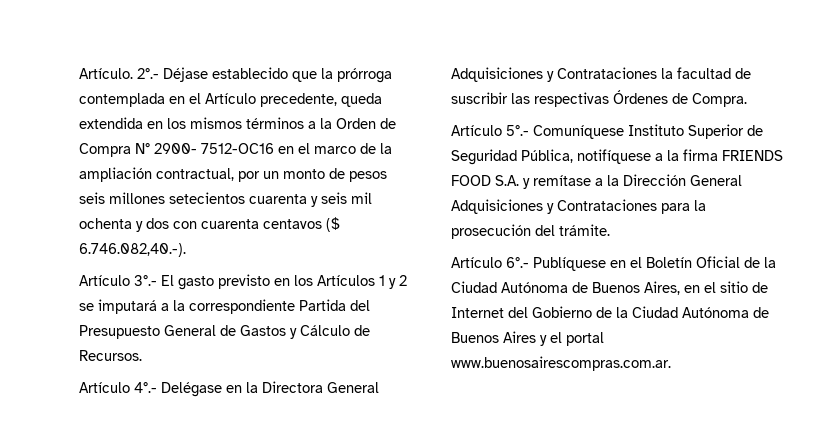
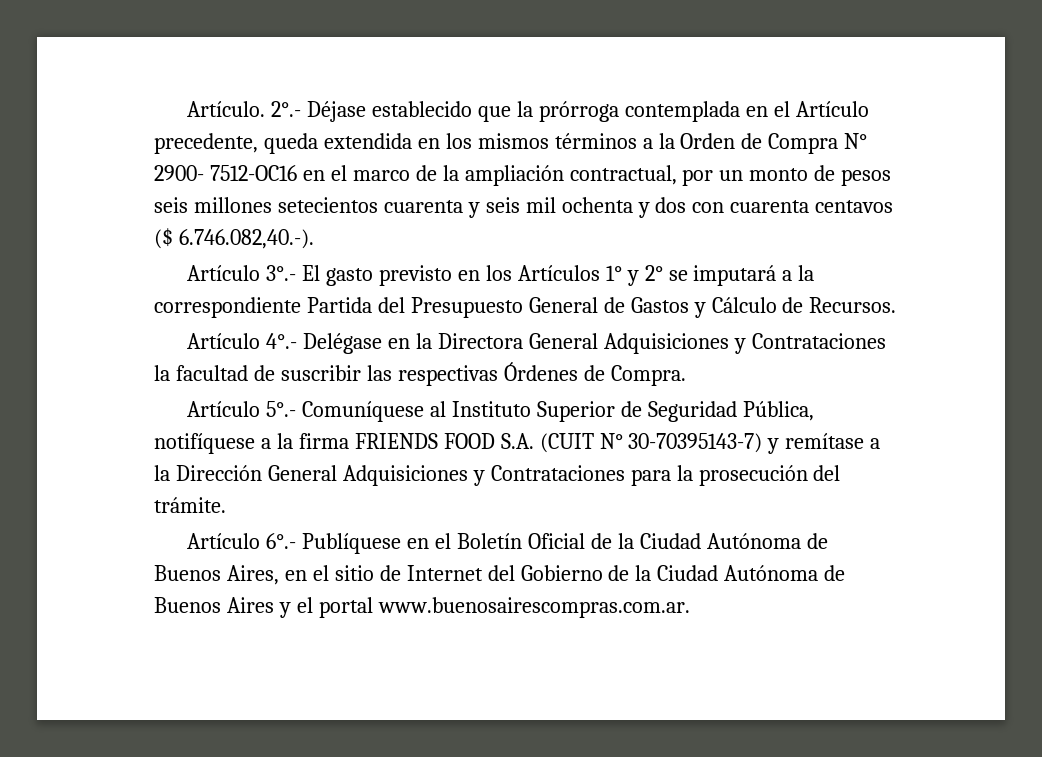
- Artículo 3°.- El gasto previsto en los Artículos 1 y 2 se imputará a la correspondiente Partida del Presupuesto General de Gastos y Cálculo de Recursos.
+ Artículo 3°.- El gasto previsto en los Artículos 1° y 2° se imputará a la correspondiente Partida del Presupuesto General de Gastos y Cálculo de Recursos.
- Artículo 5°.- Comuníquese Instituto Superior de Seguridad Pública, notifíquese a la firma FRIENDS FOOD S.A. y remítase a la Dirección General Adquisiciones y Contrataciones para la prosecución del trámite.
+ Artículo 5°.- Comuníquese al Instituto Superior de Seguridad Pública, notifíquese a la firma FRIENDS FOOD S.A. (CUIT N° 30-70395143-7) y remítase a la Dirección General Adquisiciones y Contrataciones para la prosecución del trámite.

